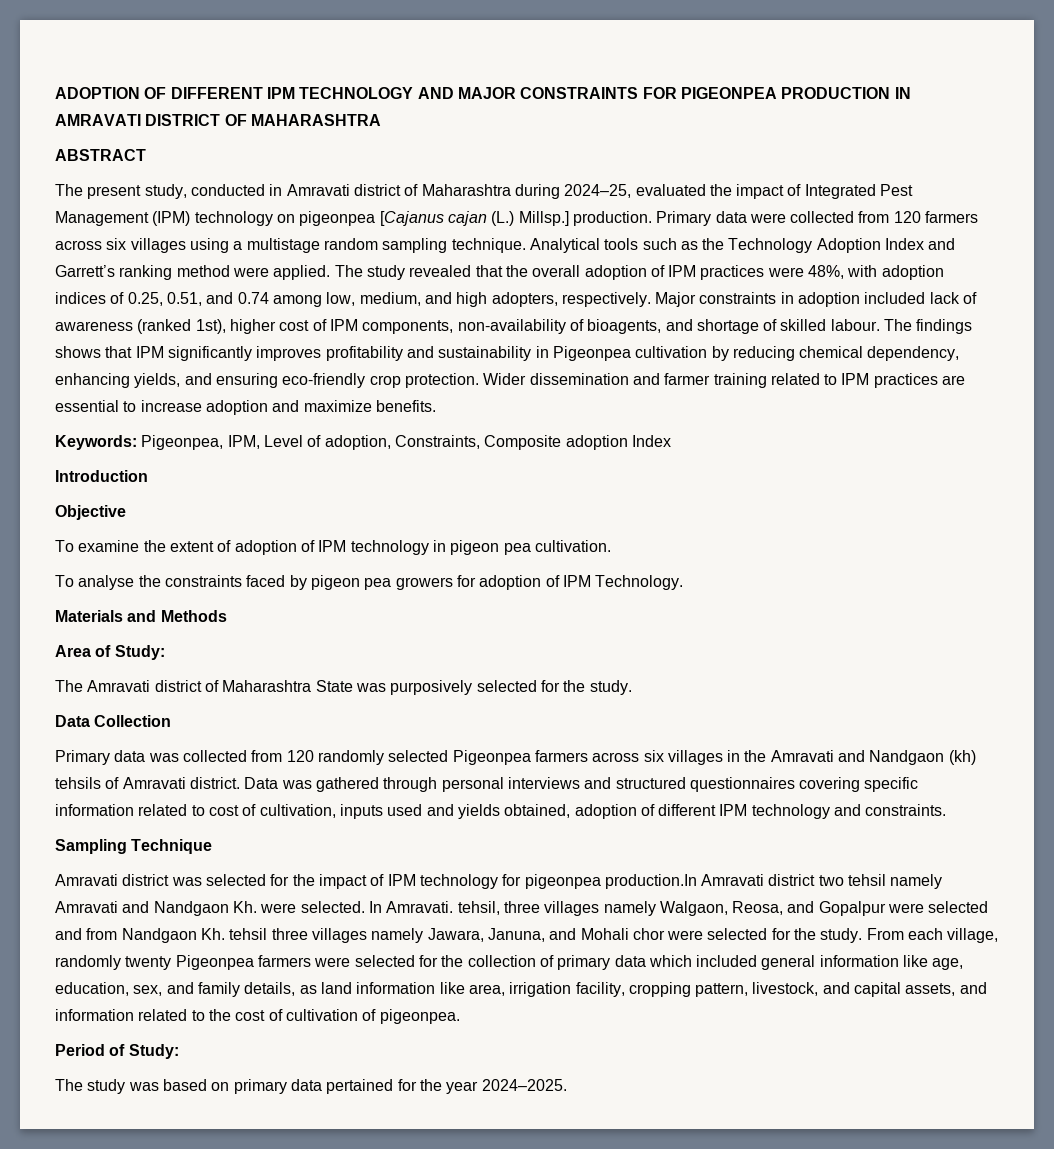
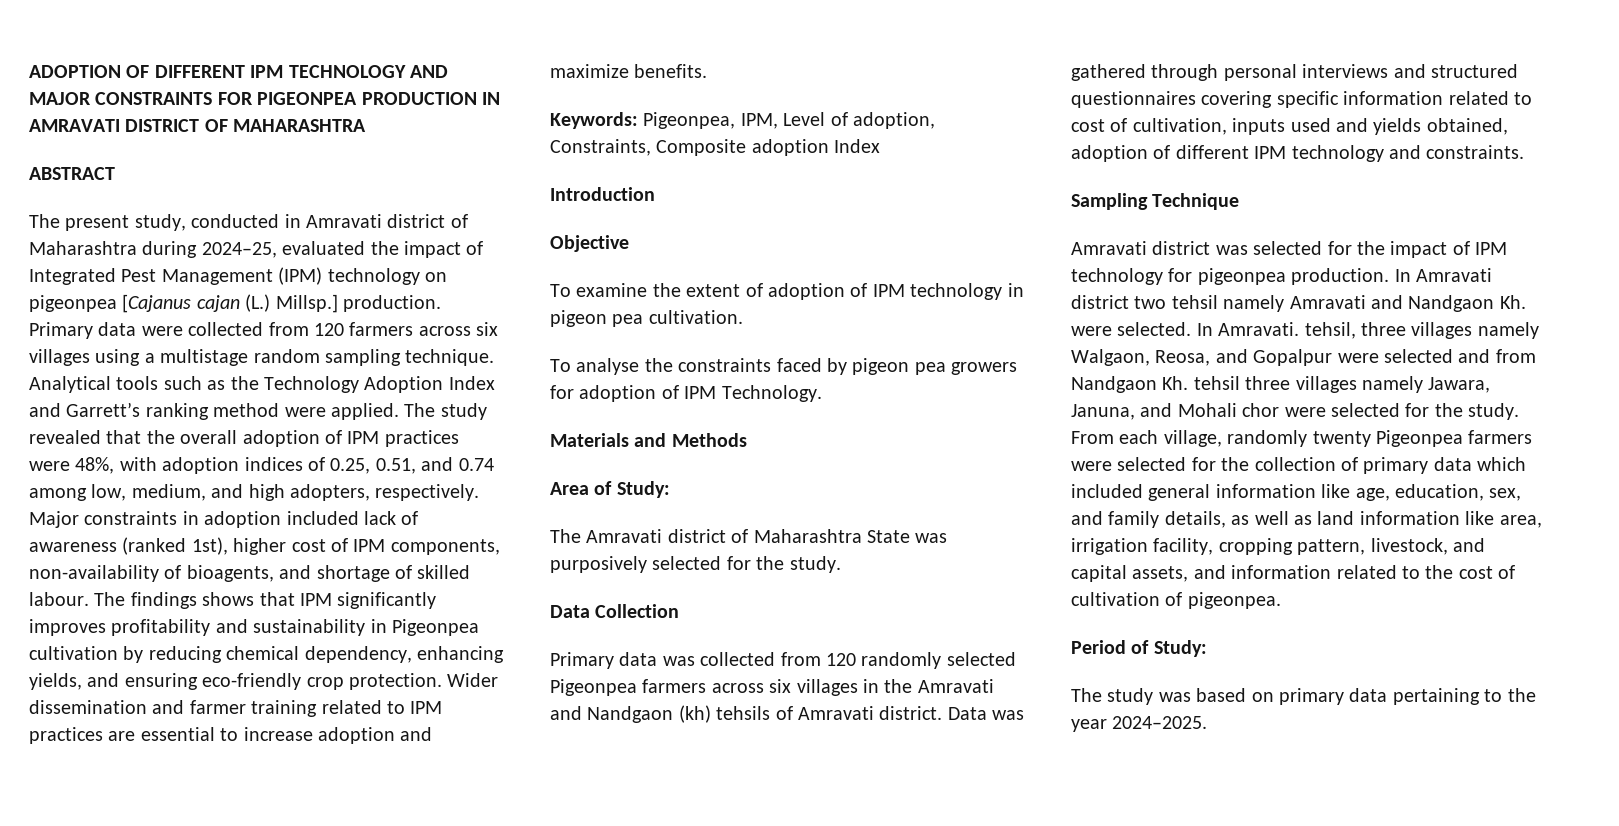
- Amravati district was selected for the impact of IPM technology for pigeonpea production.In Amravati district two tehsil namely Amravati and Nandgaon Kh. were selected.
+ Amravati district was selected for the impact of IPM technology for pigeonpea production. In Amravati district two tehsil namely Amravati and Nandgaon Kh. were selected.
- From each village, randomly twenty Pigeonpea farmers were selected for the collection of primary data which included general information like age, education, sex, and family details, as land information like area, irrigation facility, cropping pattern, livestock, and capital assets, and information related to the cost of cultivation of pigeonpea.
+ From each village, randomly twenty Pigeonpea farmers were selected for the collection of primary data which included general information like age, education, sex, and family details, as well as land information like area, irrigation facility, cropping pattern, livestock, and capital assets, and information related to the cost of cultivation of pigeonpea.
- The study was based on primary data pertained for the year 2024–2025.
+ The study was based on primary data pertaining to the year 2024–2025.

